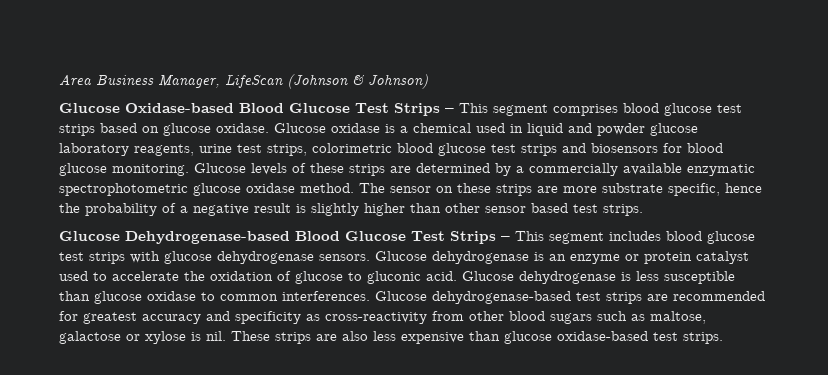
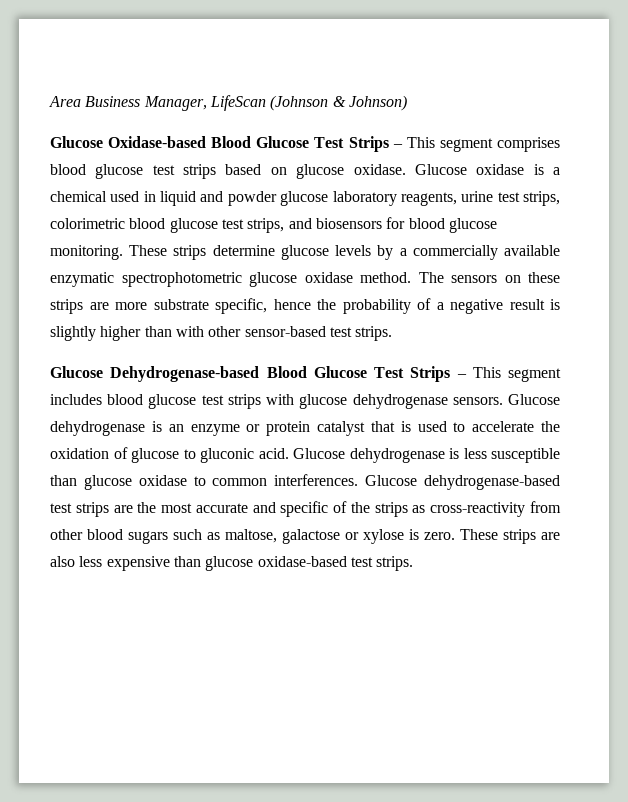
- Glucose oxidase is a chemical used in liquid and powder glucose laboratory reagents, urine test strips, colorimetric blood glucose test strips and biosensors for blood glucose monitoring.
+ Glucose oxidase is a chemical used in liquid and powder glucose laboratory reagents, urine test strips, colorimetric blood glucose test strips, and biosensors for blood glucose monitoring.
- Glucose levels of these strips are determined by a commercially available enzymatic spectrophotometric glucose oxidase method.
+ These strips determine glucose levels by a commercially available enzymatic spectrophotometric glucose oxidase method.
- The sensor on these strips are more substrate specific, hence the probability of a negative result is slightly higher than other sensor based test strips.
+ The sensors on these strips are more substrate specific, hence the probability of a negative result is slightly higher than with other sensor-based test strips.
- Glucose dehydrogenase is an enzyme or protein catalyst used to accelerate the oxidation of glucose to gluconic acid.
+ Glucose dehydrogenase is an enzyme or protein catalyst that is used to accelerate the oxidation of glucose to gluconic acid.
- Glucose dehydrogenase-based test strips are recommended for greatest accuracy and specificity as cross-reactivity from other blood sugars such as maltose, galactose or xylose is nil.
+ Glucose dehydrogenase-based test strips are the most accurate and specific of the strips as cross-reactivity from other blood sugars such as maltose, galactose or xylose is zero.

